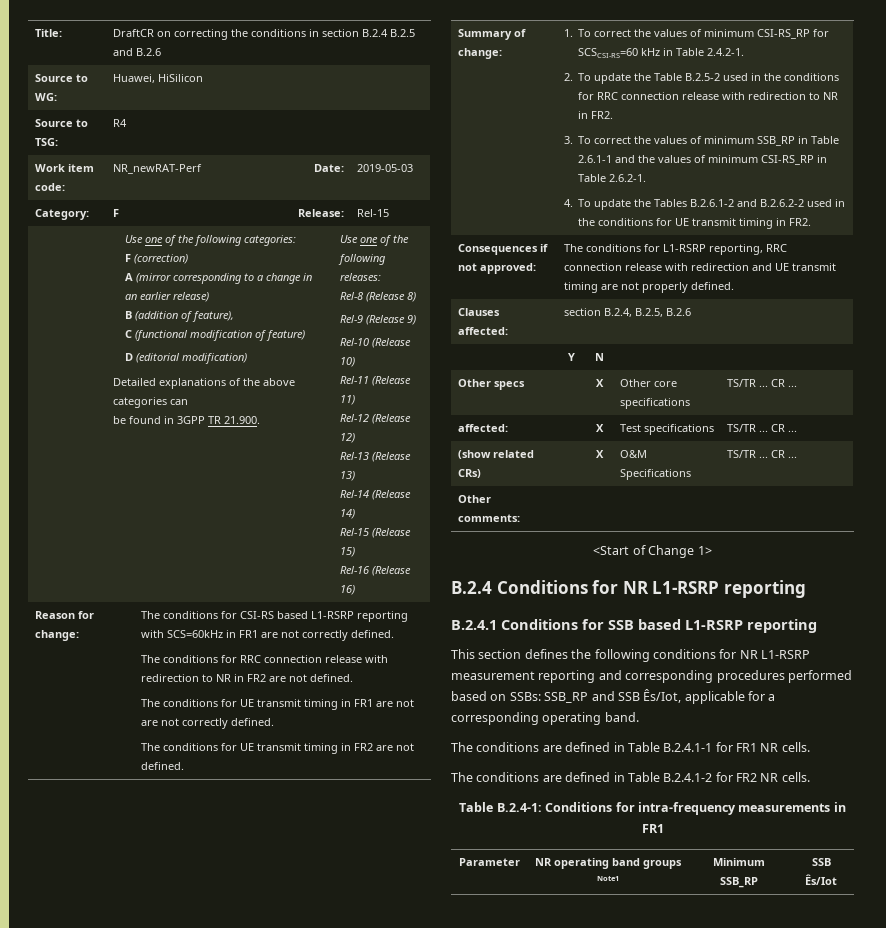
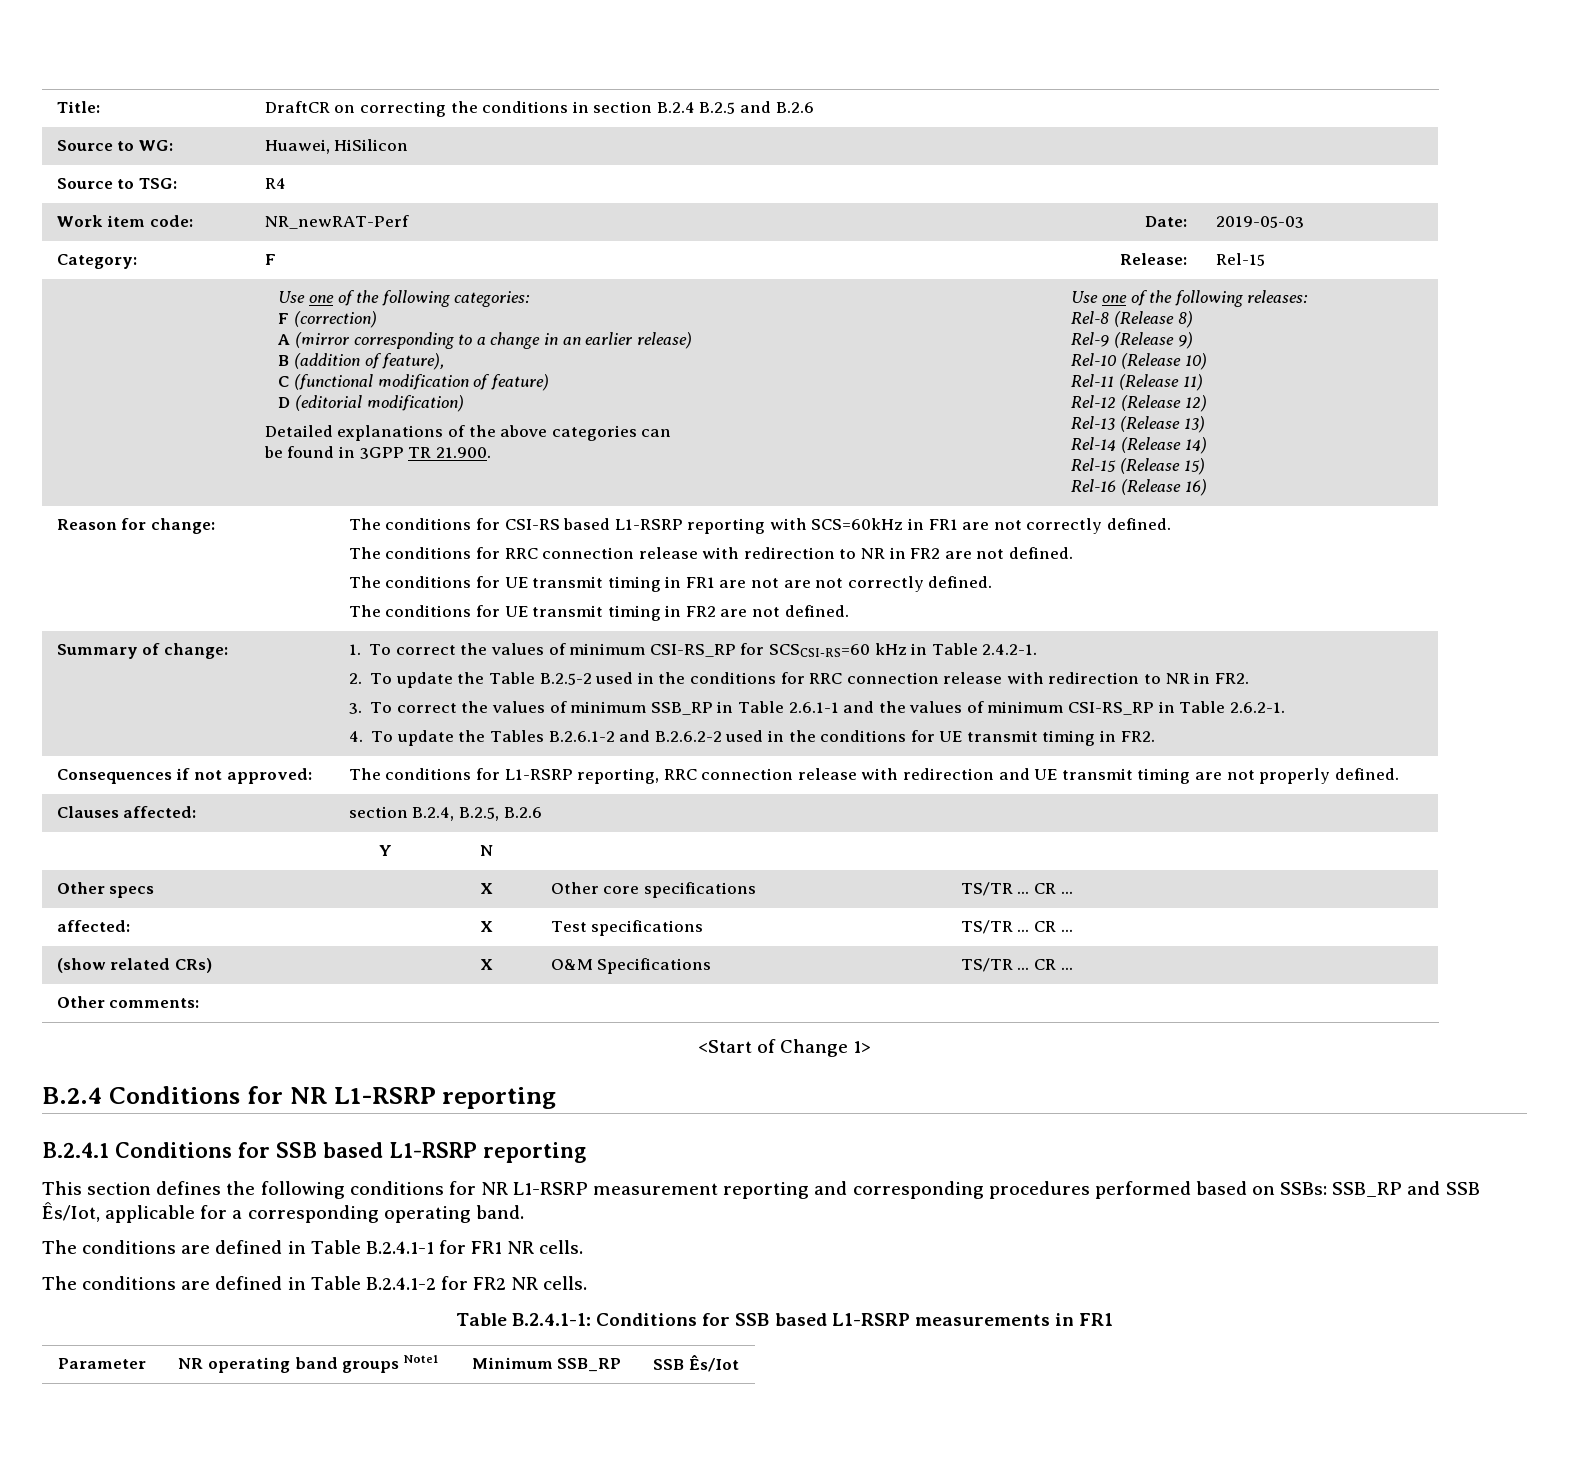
- Table B.2.4-1: Conditions for intra-frequency measurements in FR1
+ Table B.2.4.1-1: Conditions for SSB based L1-RSRP measurements in FR1

